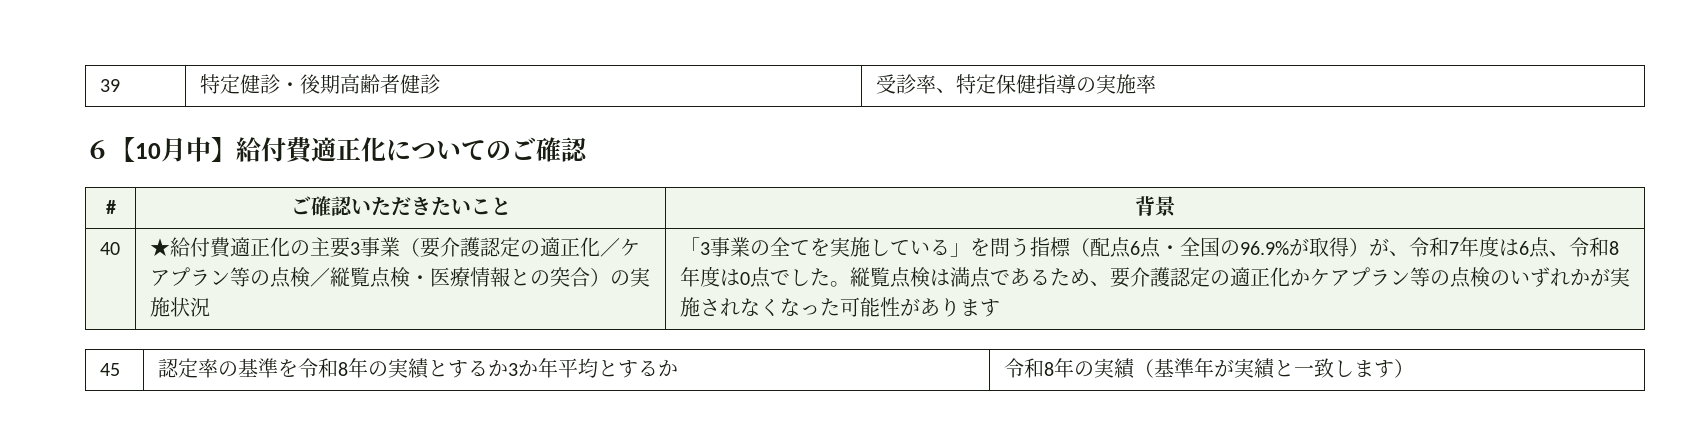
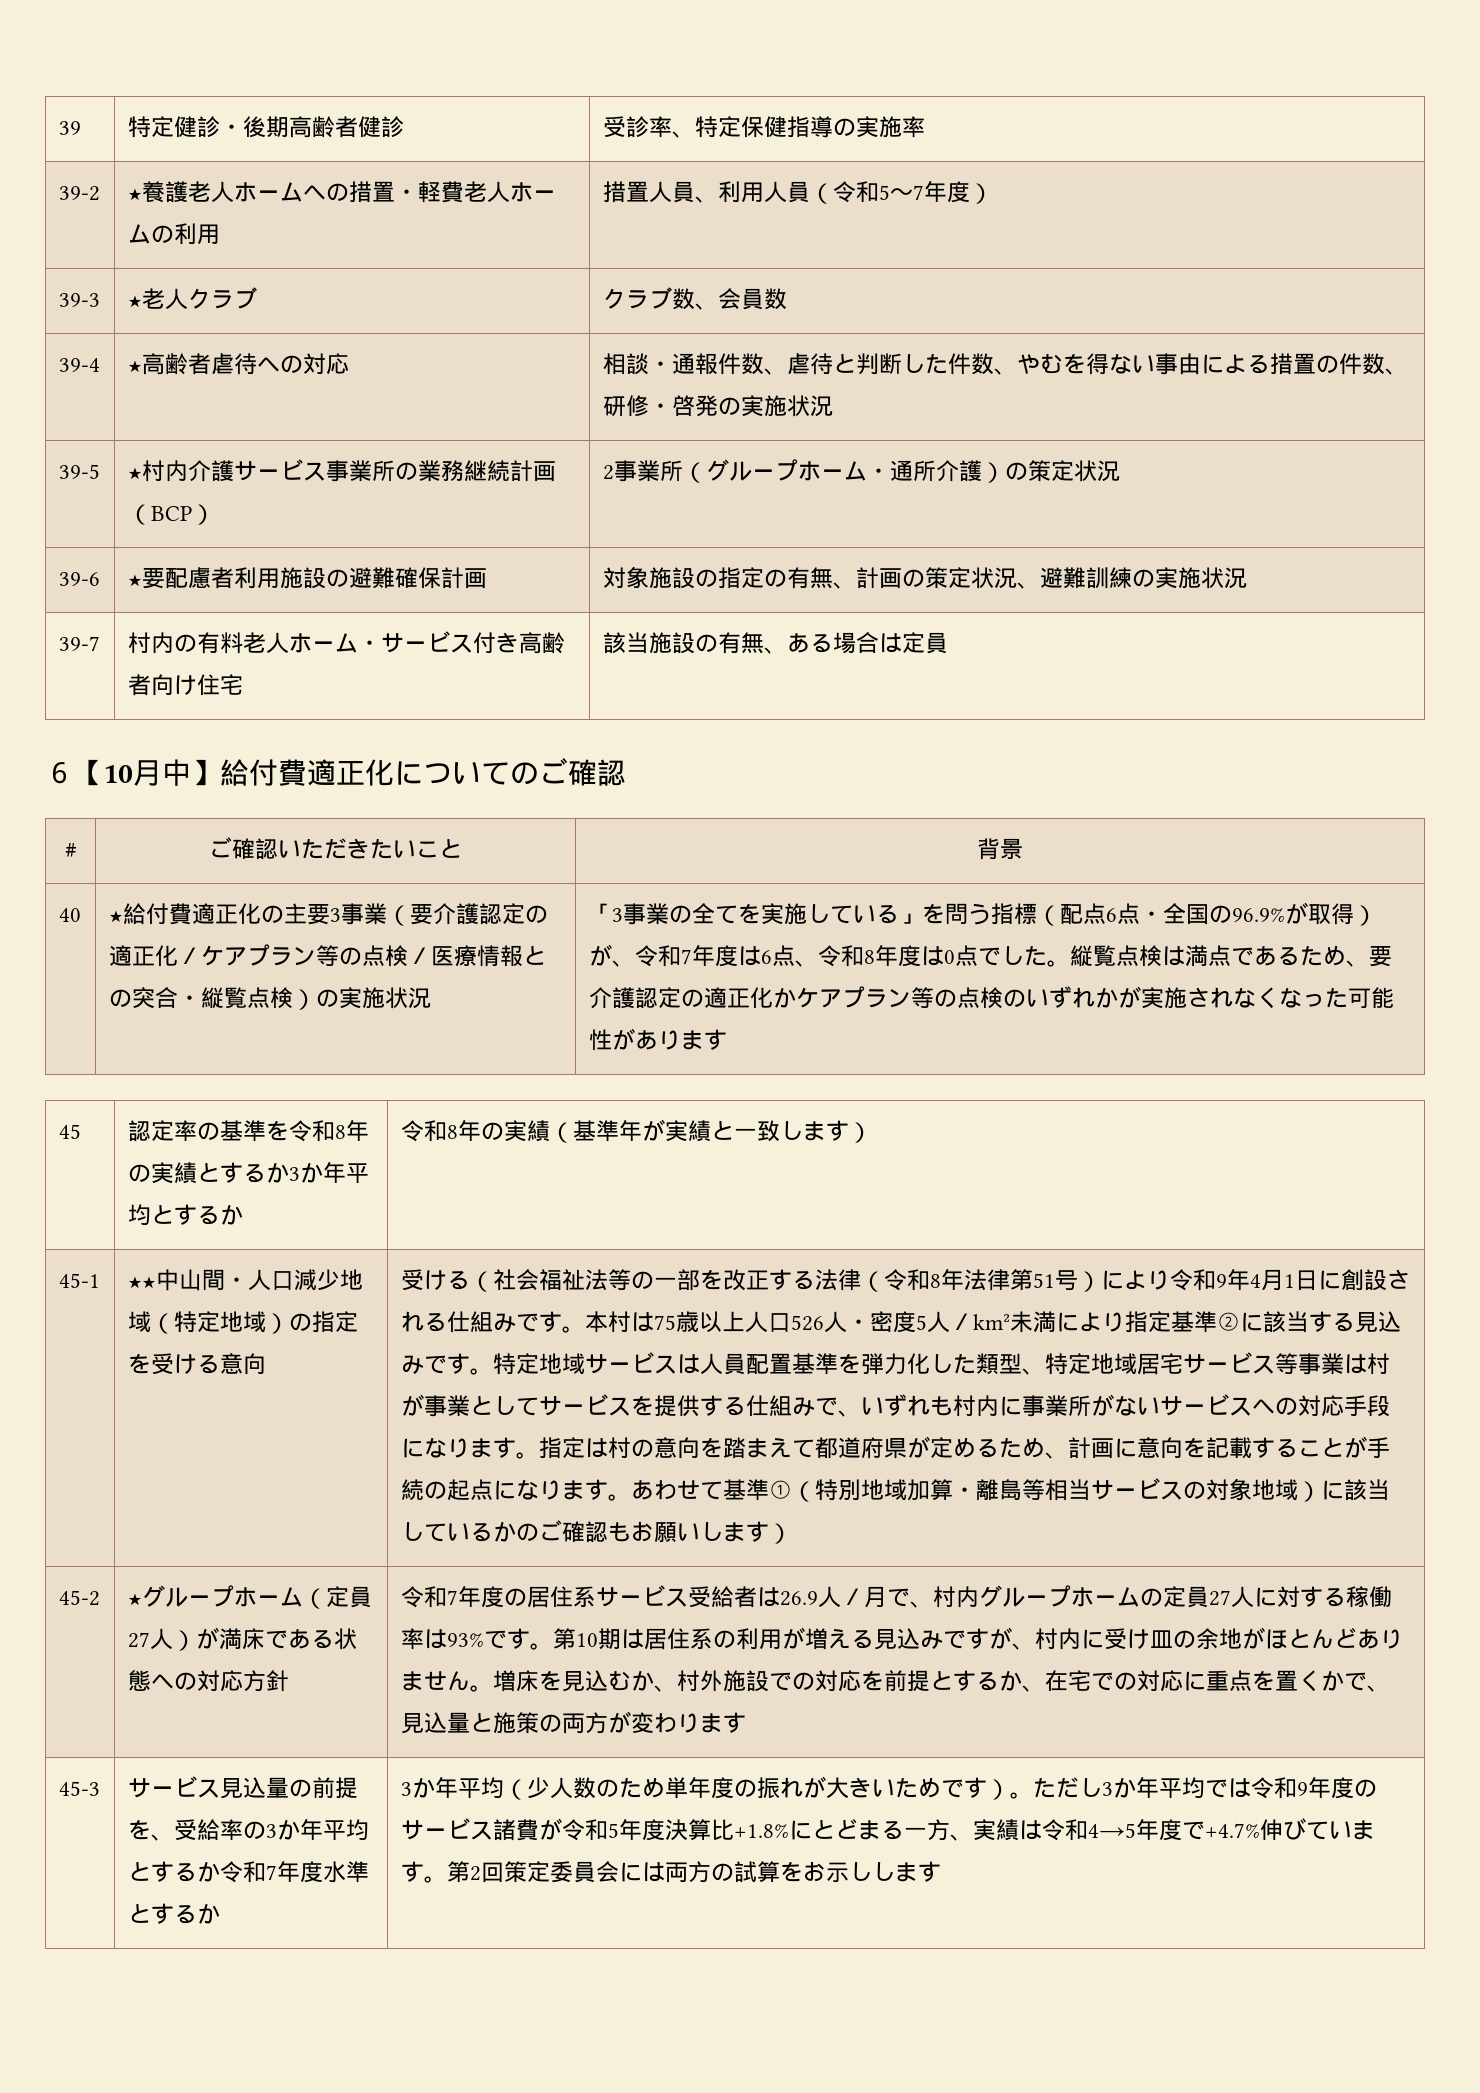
+ 39-2 | ★養護老人ホームへの措置・軽費老人ホームの利用 | 措置人員、利用人員（令和5〜7年度）
+ 39-3 | ★老人クラブ | クラブ数、会員数
+ 39-4 | ★高齢者虐待への対応 | 相談・通報件数、虐待と判断した件数、やむを得ない事由による措置の件数、研修・啓発の実施状況
+ 39-5 | ★村内介護サービス事業所の業務継続計画（BCP） | 2事業所（グループホーム・通所介護）の策定状況
+ 39-6 | ★要配慮者利用施設の避難確保計画 | 対象施設の指定の有無、計画の策定状況、避難訓練の実施状況
+ 39-7 | 村内の有料老人ホーム・サービス付き高齢者向け住宅 | 該当施設の有無、ある場合は定員
- ★給付費適正化の主要3事業（要介護認定の適正化／ケアプラン等の点検／縦覧点検・医療情報との突合）の実施状況
+ ★給付費適正化の主要3事業（要介護認定の適正化／ケアプラン等の点検／医療情報との突合・縦覧点検）の実施状況
+ 45-1 | ★★中山間・人口減少地域（特定地域）の指定を受ける意向 | 受ける（社会福祉法等の一部を改正する法律（令和8年法律第51号）により令和9年4月1日に創設される仕組みです。本村は75歳以上人口526人・密度5人／km²未満により指定基準②に該当する見込みです。特定地域サービスは人員配置基準を弾力化した類型、特定地域居宅サービス等事業は村が事業としてサービスを提供する仕組みで、いずれも村内に事業所がないサービスへの対応手段になります。指定は村の意向を踏まえて都道府県が定めるため、計画に意向を記載することが手続の起点になります。あわせて基準①（特別地域加算・離島等相当サービスの対象地域）に該当しているかのご確認もお願いします）
+ 45-2 | ★グループホーム（定員27人）が満床である状態への対応方針 | 令和7年度の居住系サービス受給者は26.9人／月で、村内グループホームの定員27人に対する稼働率は93%です。第10期は居住系の利用が増える見込みですが、村内に受け皿の余地がほとんどありません。増床を見込むか、村外施設での対応を前提とするか、在宅での対応に重点を置くかで、見込量と施策の両方が変わります
+ 45-3 | サービス見込量の前提を、受給率の3か年平均とするか令和7年度水準とするか | 3か年平均（少人数のため単年度の振れが大きいためです）。ただし3か年平均では令和9年度のサービス諸費が令和5年度決算比+1.8%にとどまる一方、実績は令和4→5年度で+4.7%伸びています。第2回策定委員会には両方の試算をお示しします

